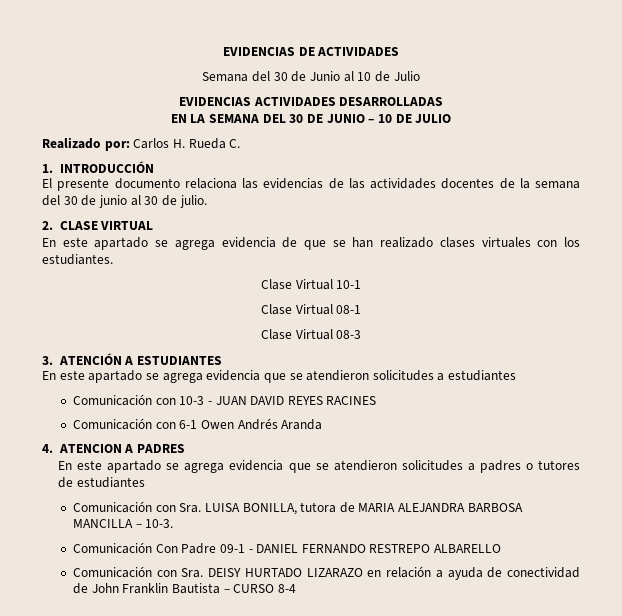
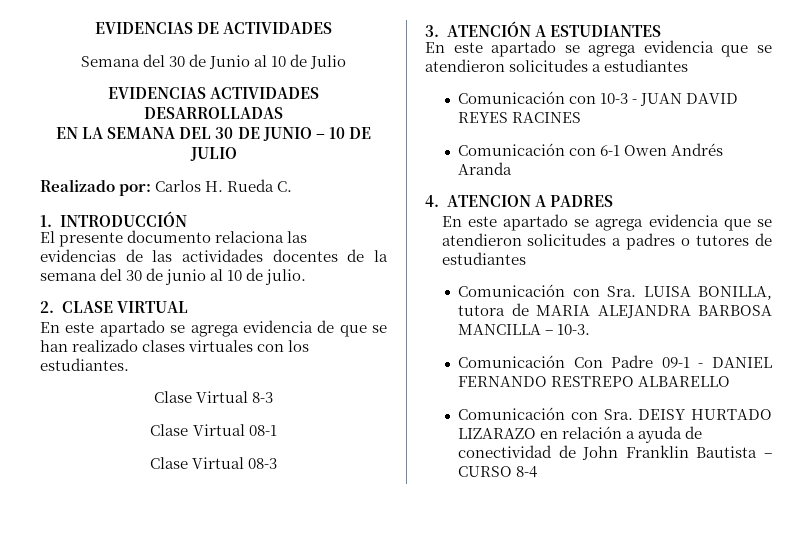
- El presente documento relaciona las evidencias de las actividades docentes de la semana del 30 de junio al 30 de julio.
+ El presente documento relaciona las evidencias de las actividades docentes de la semana del 30 de junio al 10 de julio.
- Clase Virtual 10-1
+ Clase Virtual 8-3

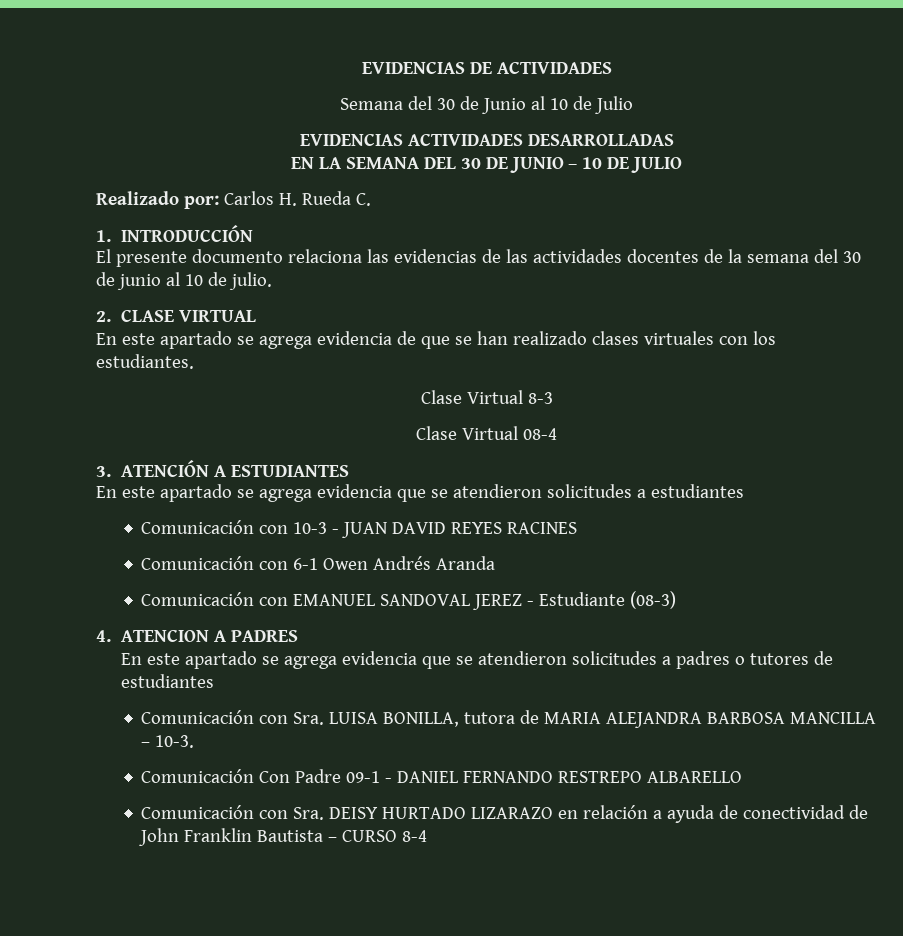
- Clase Virtual 08-1
- Clase Virtual 08-3
+ Clase Virtual 08-4
+ Comunicación con EMANUEL SANDOVAL JEREZ - Estudiante (08-3)

